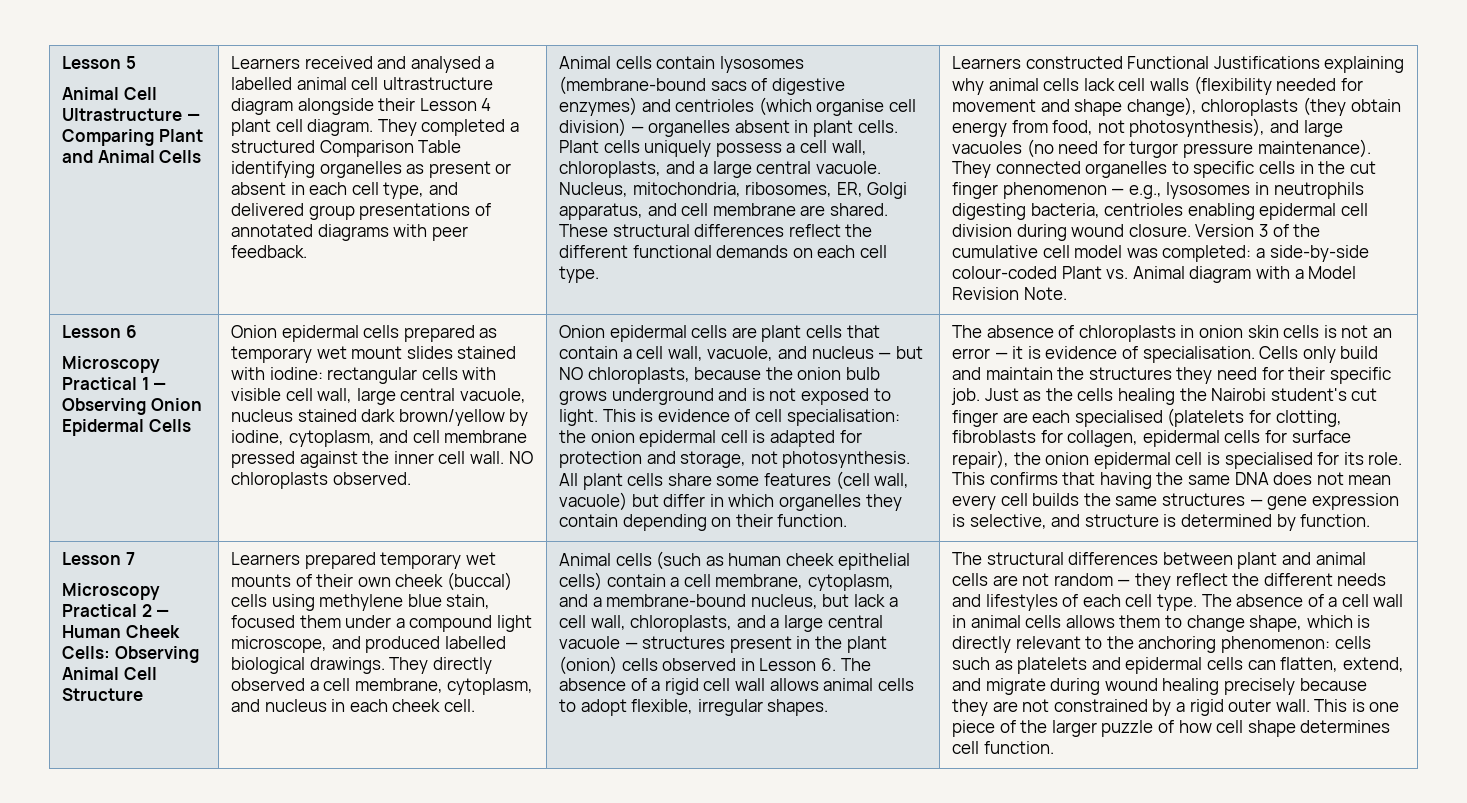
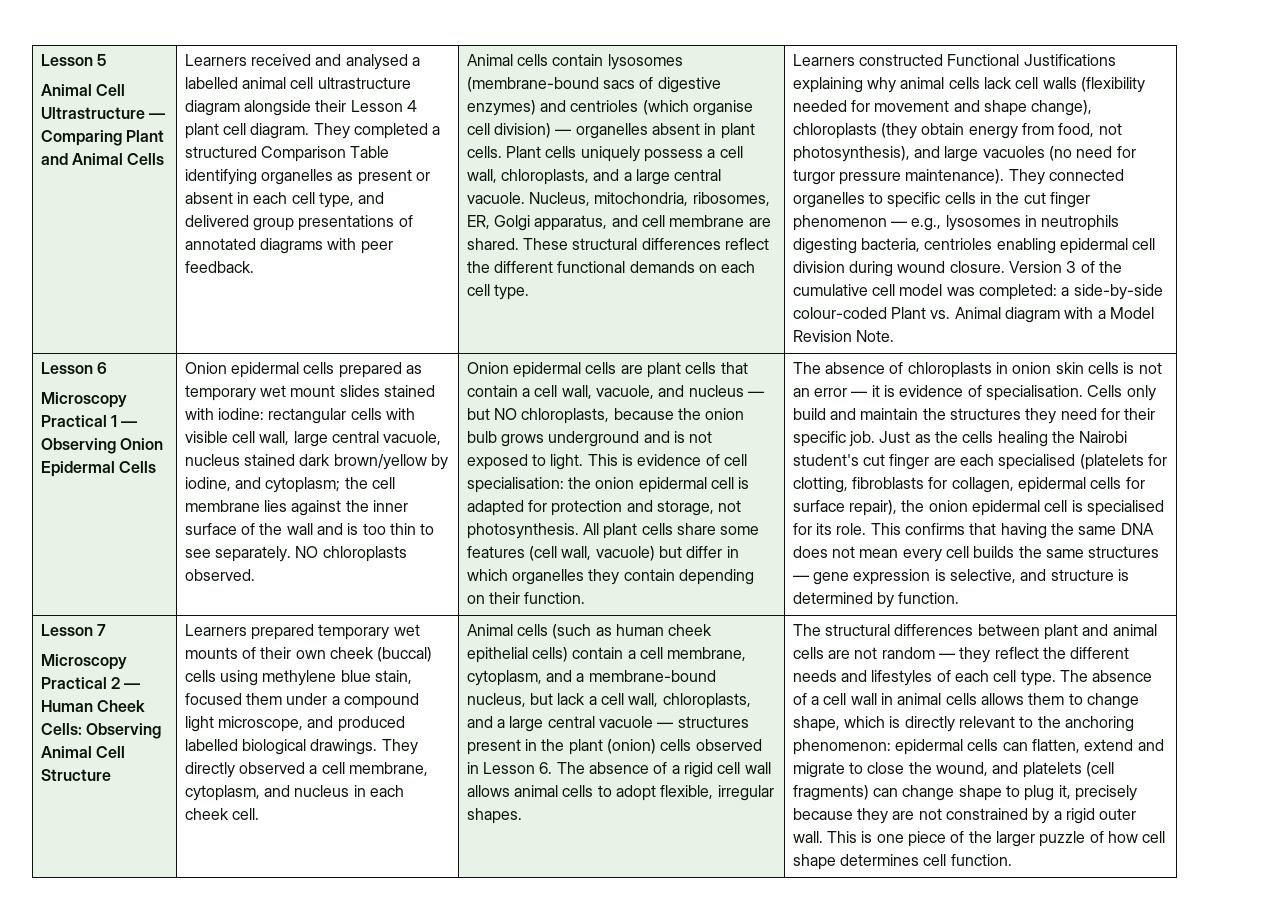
- Onion epidermal cells prepared as temporary wet mount slides stained with iodine: rectangular cells with visible cell wall, large central vacuole, nucleus stained dark brown/yellow by iodine, cytoplasm, and cell membrane pressed against the inner cell wall.
+ Onion epidermal cells prepared as temporary wet mount slides stained with iodine: rectangular cells with visible cell wall, large central vacuole, nucleus stained dark brown/yellow by iodine, and cytoplasm; the cell membrane lies against the inner surface of the wall and is too thin to see separately.
- The absence of a cell wall in animal cells allows them to change shape, which is directly relevant to the anchoring phenomenon: cells such as platelets and epidermal cells can flatten, extend, and migrate during wound healing precisely because they are not constrained by a rigid outer wall.
+ The absence of a cell wall in animal cells allows them to change shape, which is directly relevant to the anchoring phenomenon: epidermal cells can flatten, extend and migrate to close the wound, and platelets (cell fragments) can change shape to plug it, precisely because they are not constrained by a rigid outer wall.

